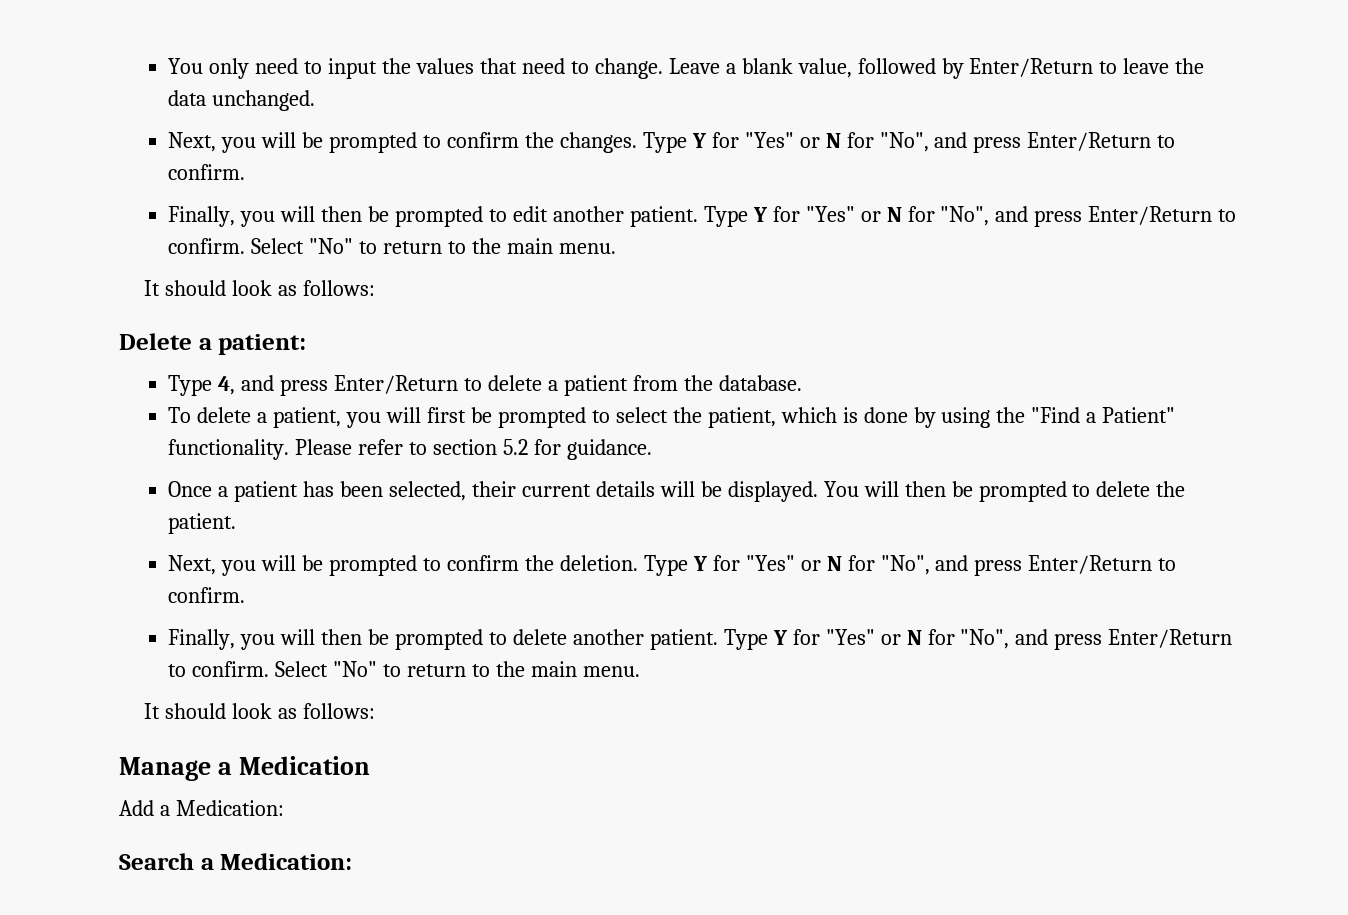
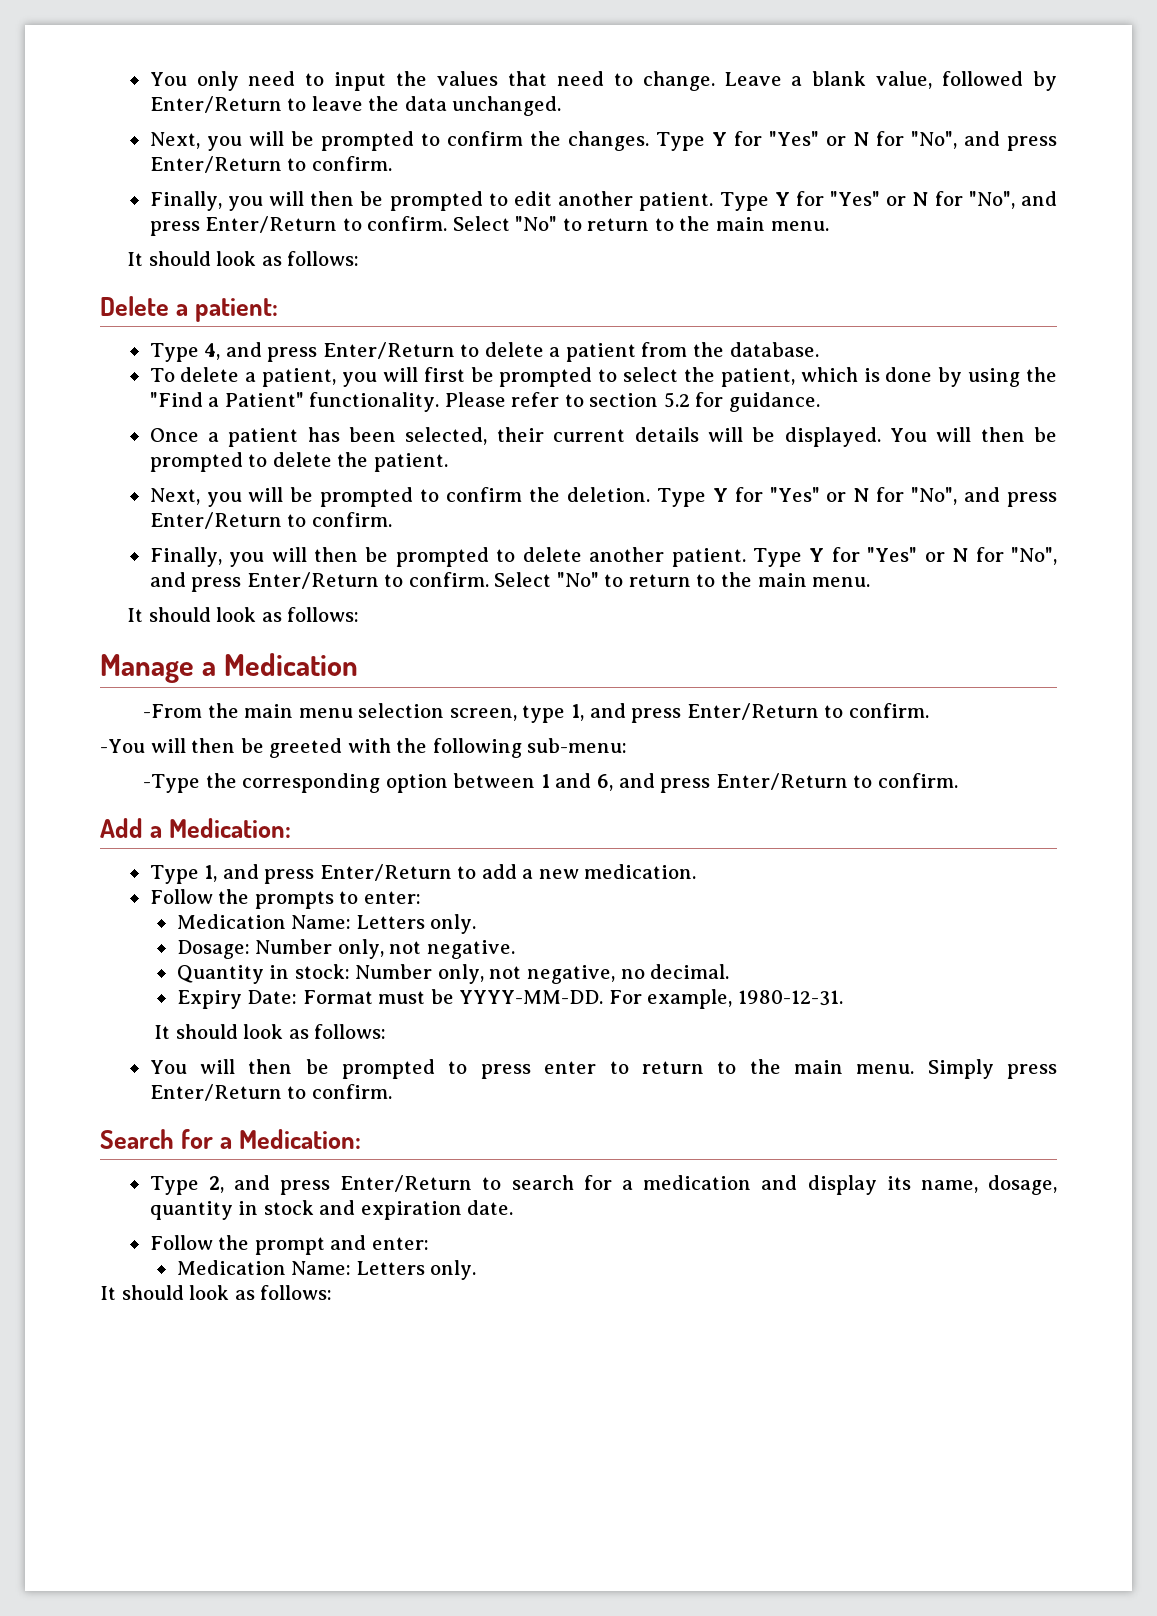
+ -From the main menu selection screen, type 1, and press Enter/Return to confirm.
+ -You will then be greeted with the following sub-menu:
+ -Type the corresponding option between 1 and 6, and press Enter/Return to confirm.
  Add a Medication:
+ Type 1, and press Enter/Return to add a new medication.
+ Follow the prompts to enter:
+ Medication Name: Letters only.
+ Dosage: Number only, not negative.
+ Quantity in stock: Number only, not negative, no decimal.
+ Expiry Date: Format must be YYYY-MM-DD. For example, 1980-12-31.
+ It should look as follows:
+ You will then be prompted to press enter to return to the main menu. Simply press Enter/Return to confirm.
- Search a Medication:
+ Search for a Medication:
+ Type 2, and press Enter/Return to search for a medication and display its name, dosage, quantity in stock and expiration date.
+ Follow the prompt and enter:
+ Medication Name: Letters only.
+ It should look as follows:

